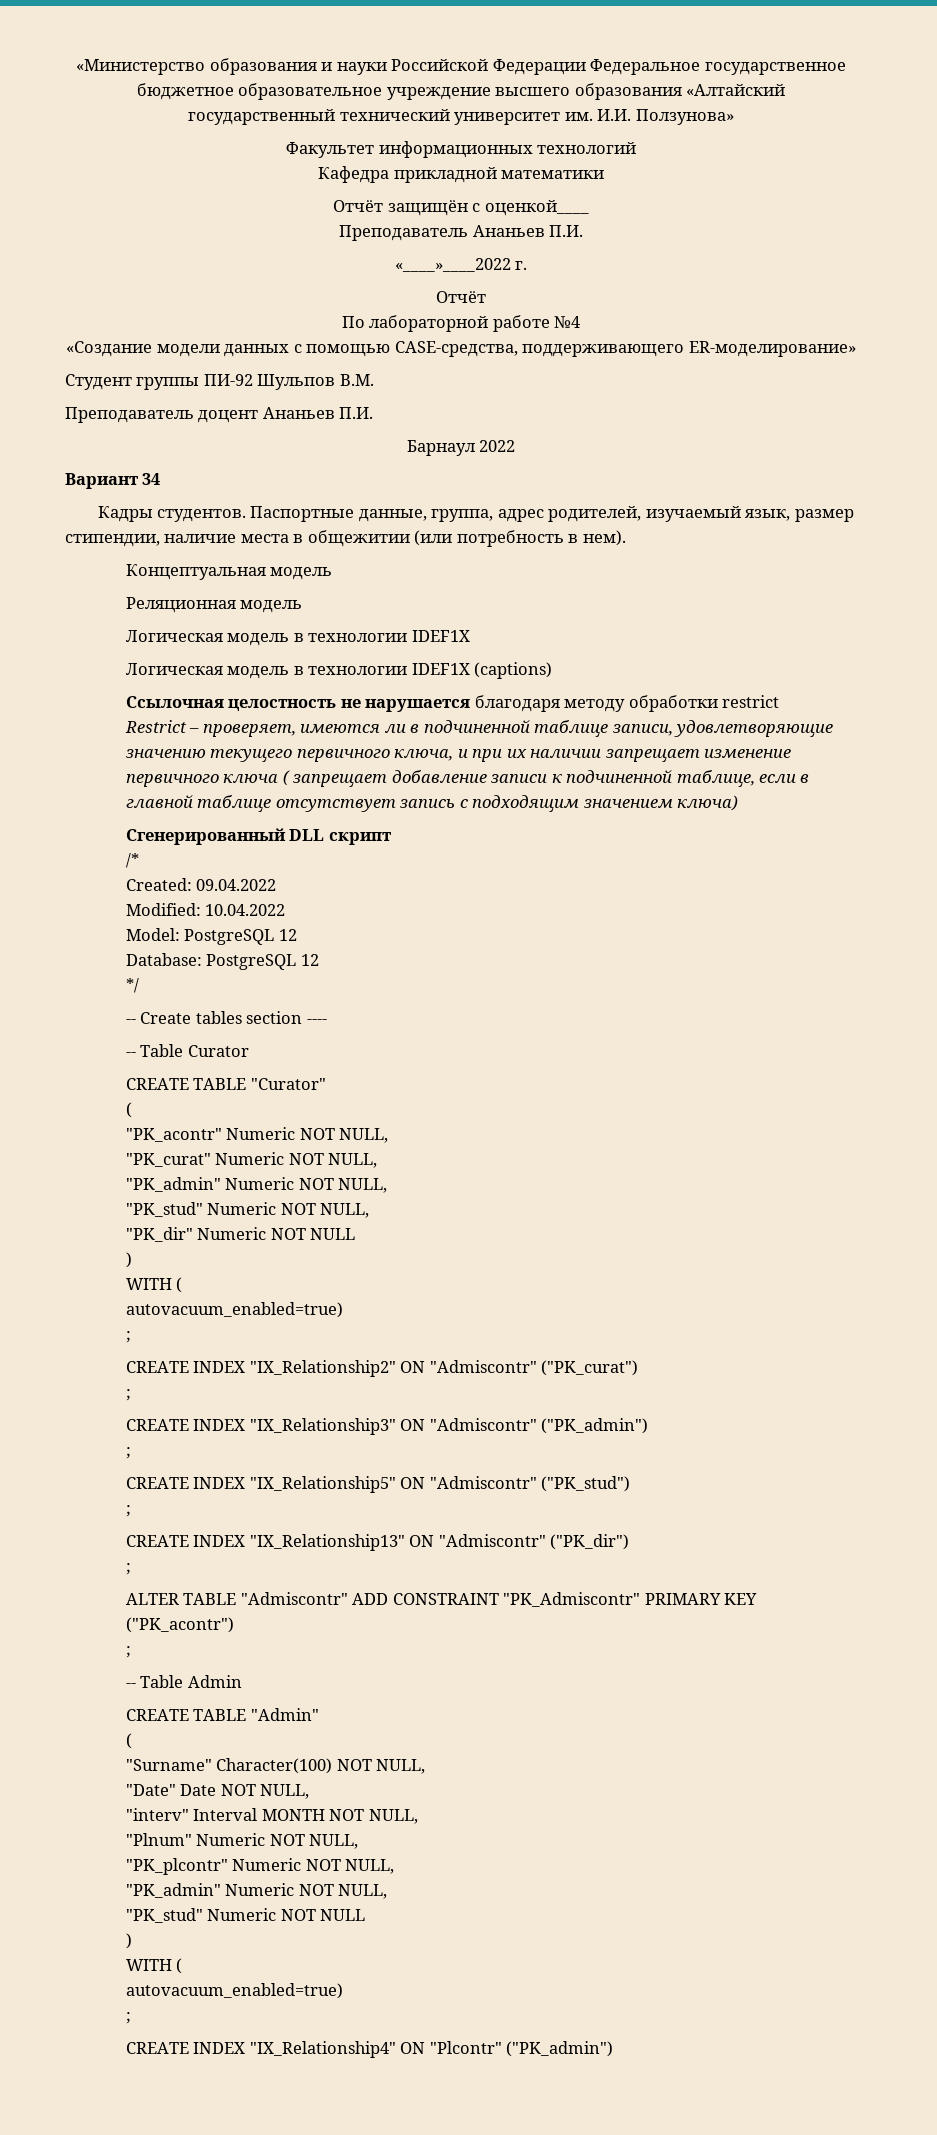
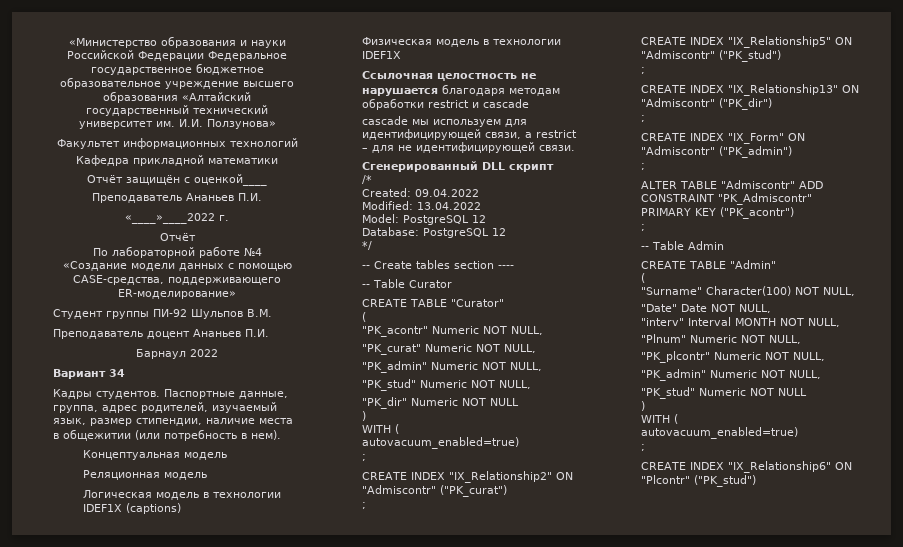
  Реляционная модель
- Логическая модель в технологии IDEF1X
  Логическая модель в технологии IDEF1X (captions)
+ Физическая модель в технологии IDEF1X
- Ссылочная целостность не нарушается благодаря методу обработки restrict
- Restrict – проверяет, имеются ли в подчиненной таблице записи, удовлетворяющие значению текущего первичного ключа, и при их наличии запрещает изменение первичного ключа ( запрещает добавление записи к подчиненной таблице, если в главной таблице отсутствует запись с подходящим значением ключа)
+ Ссылочная целостность не нарушается благодаря методам обработки restrict и cascade
+ cascade мы используем для идентифицирующей связи, а restrict – для не идентифицирующей связи.
- Modified: 10.04.2022
+ Modified: 13.04.2022
- CREATE INDEX "IX_Relationship3" ON "Admiscontr" ("PK_admin")
- ;
+ CREATE INDEX "IX_Form" ON "Admiscontr" ("PK_admin")
+ ;
- CREATE INDEX "IX_Relationship4" ON "Plcontr" ("PK_admin")
+ CREATE INDEX "IX_Relationship6" ON "Plcontr" ("PK_stud")

